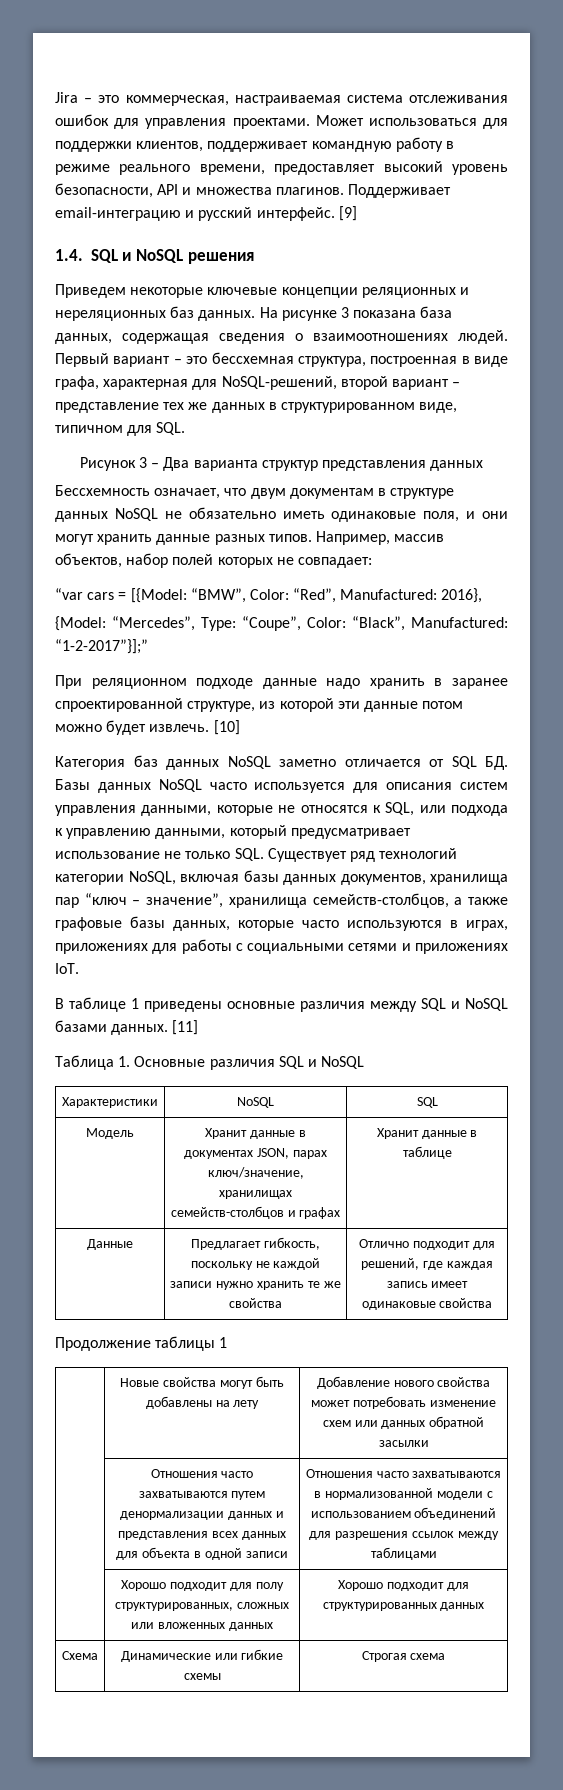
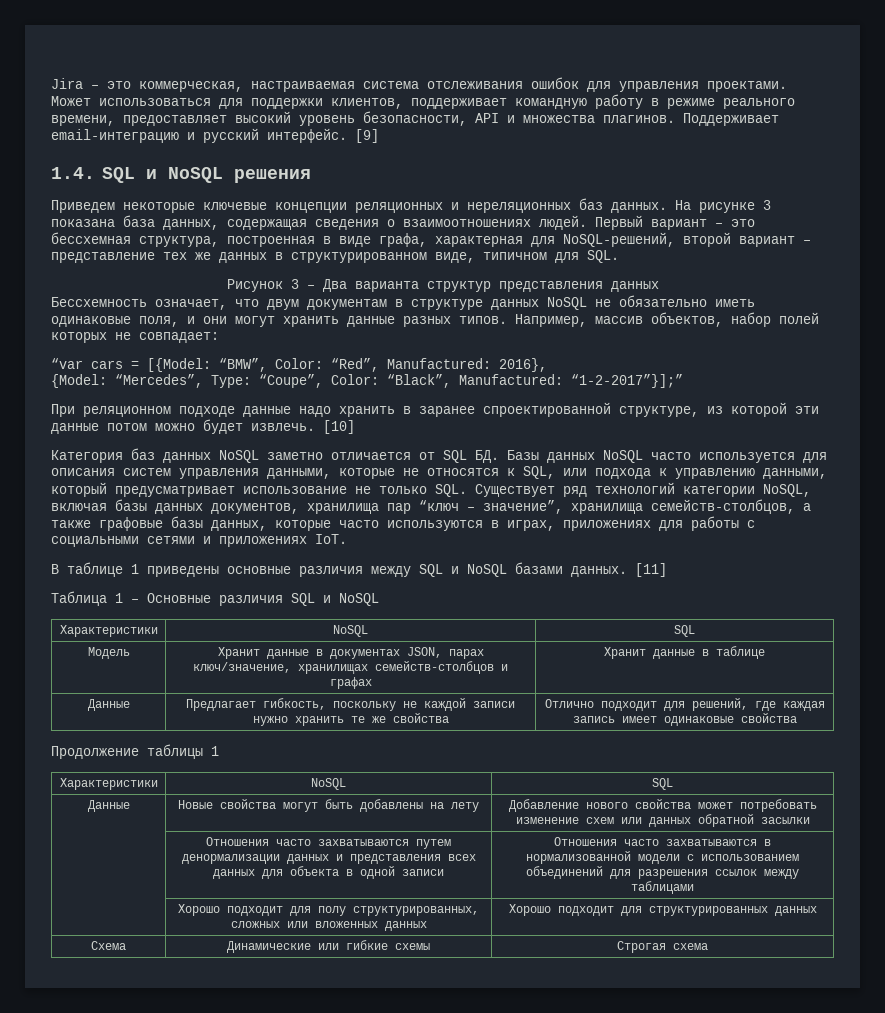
- Таблица 1. Основные различия SQL и NoSQL
+ Таблица 1 – Основные различия SQL и NoSQL
  Продолжение таблицы 1
- | Новые свойства могут быть добавлены на лету | Добавление нового свойства может потребовать изменение схем или данных обратной засылки
+ Характеристики | NoSQL | SQL
+ Данные | Новые свойства могут быть добавлены на лету | Добавление нового свойства может потребовать изменение схем или данных обратной засылки

